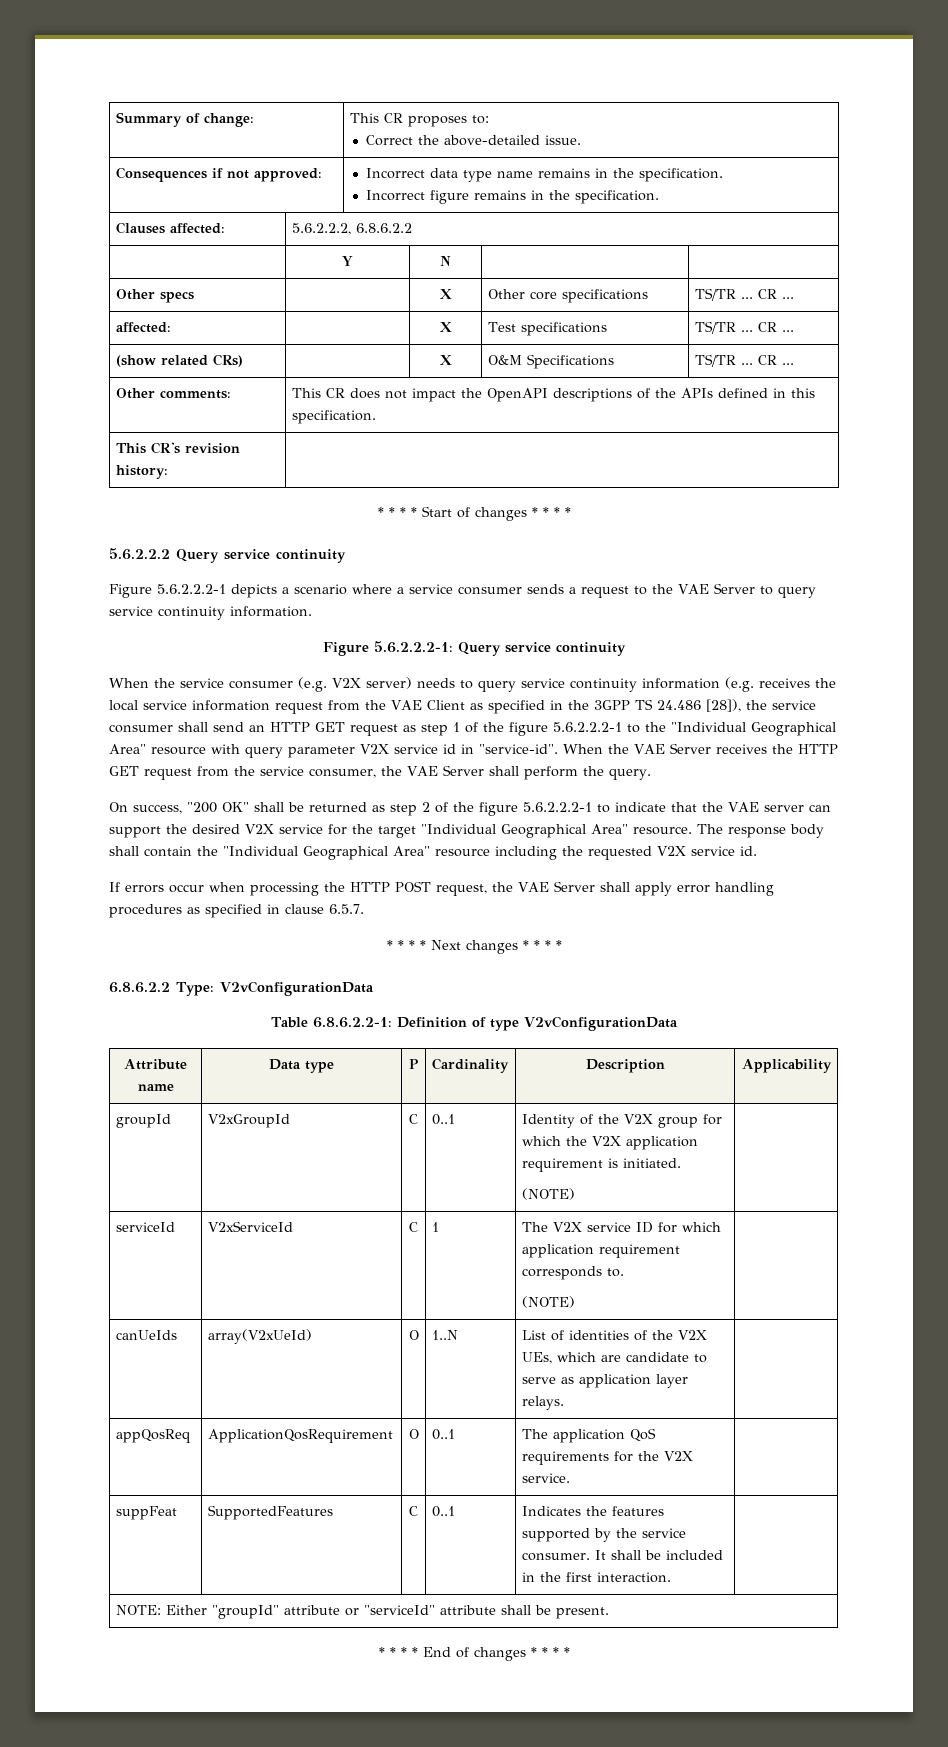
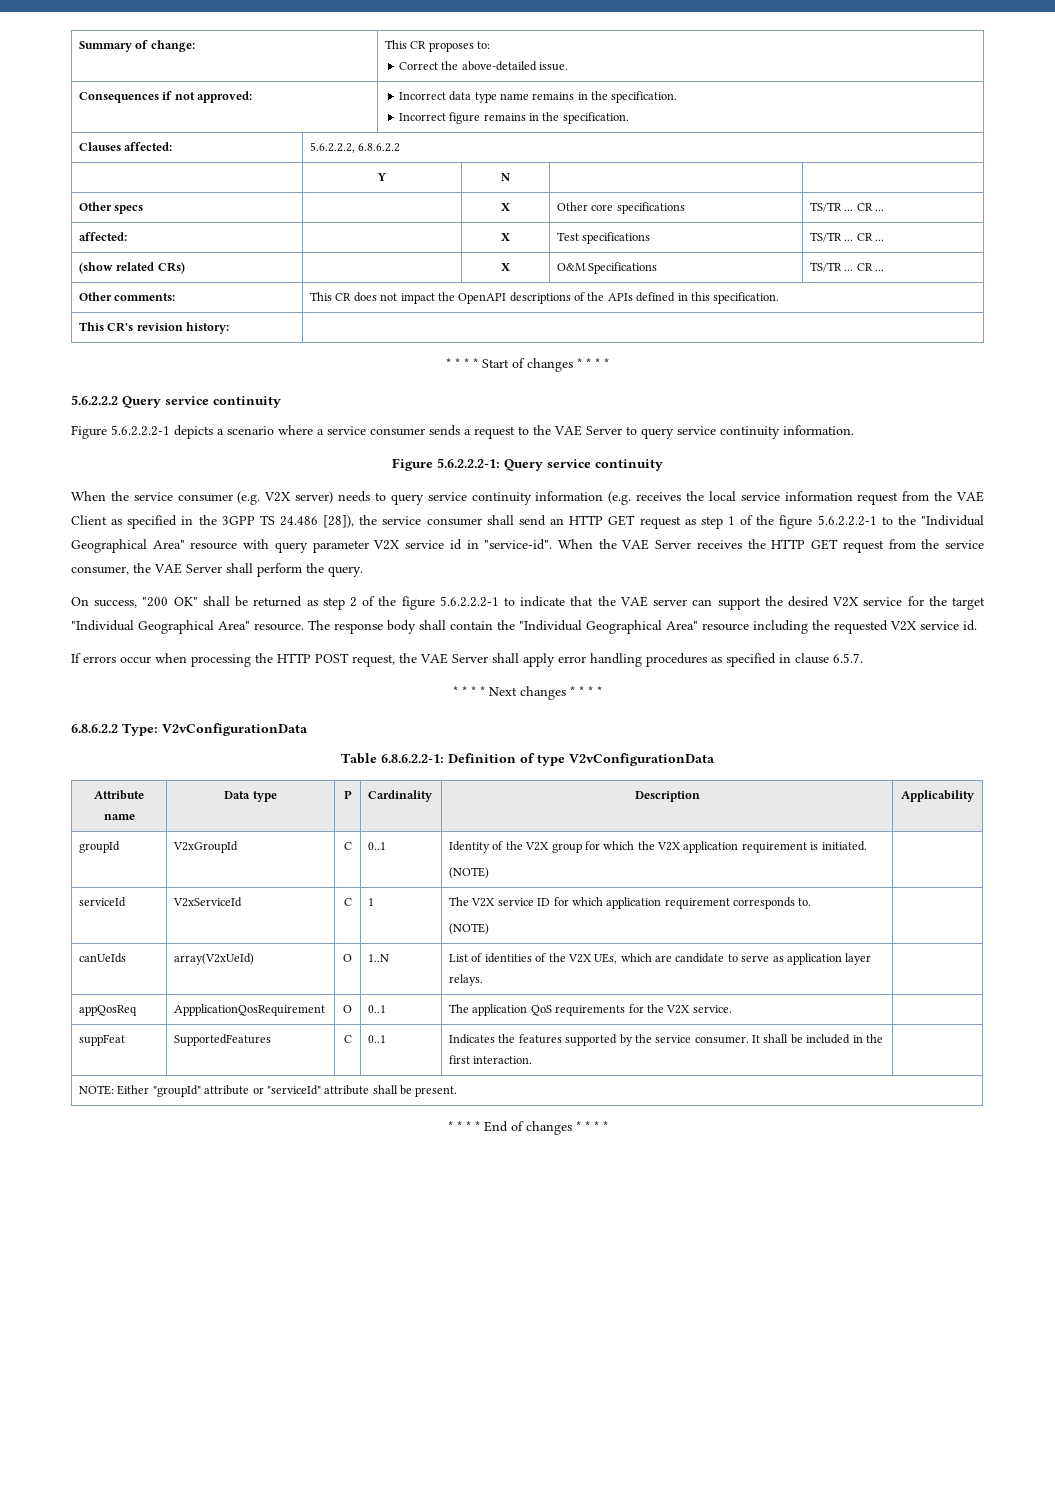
- appQosReq | ApplicationQosRequirement | O | 0..1 | The application QoS requirements for the V2X service. |
+ appQosReq | AppplicationQosRequirement | O | 0..1 | The application QoS requirements for the V2X service. |

